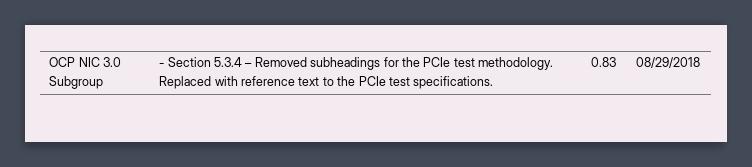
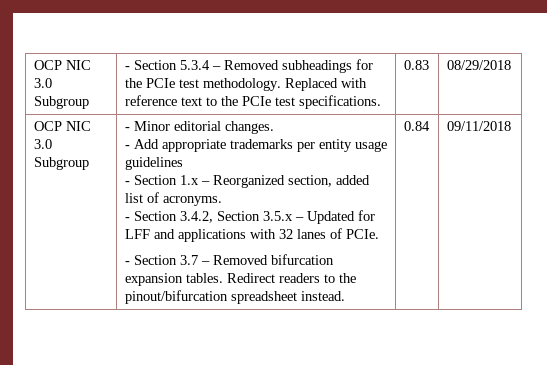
+ OCP NIC 3.0 Subgroup | - Minor editorial changes.
+ - Add appropriate trademarks per entity usage guidelines
+ - Section 1.x – Reorganized section, added list of acronyms.
+ - Section 3.4.2, Section 3.5.x – Updated for LFF and applications with 32 lanes of PCIe.
+ - Section 3.7 – Removed bifurcation expansion tables. Redirect readers to the pinout/bifurcation spreadsheet instead. | 0.84 | 09/11/2018

